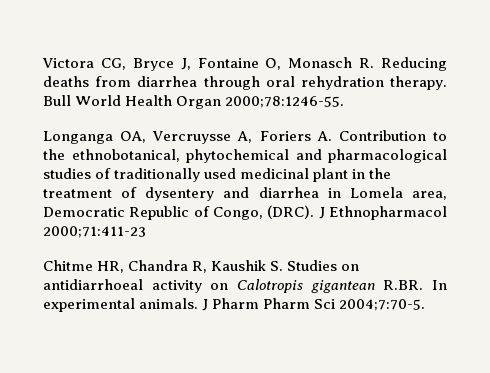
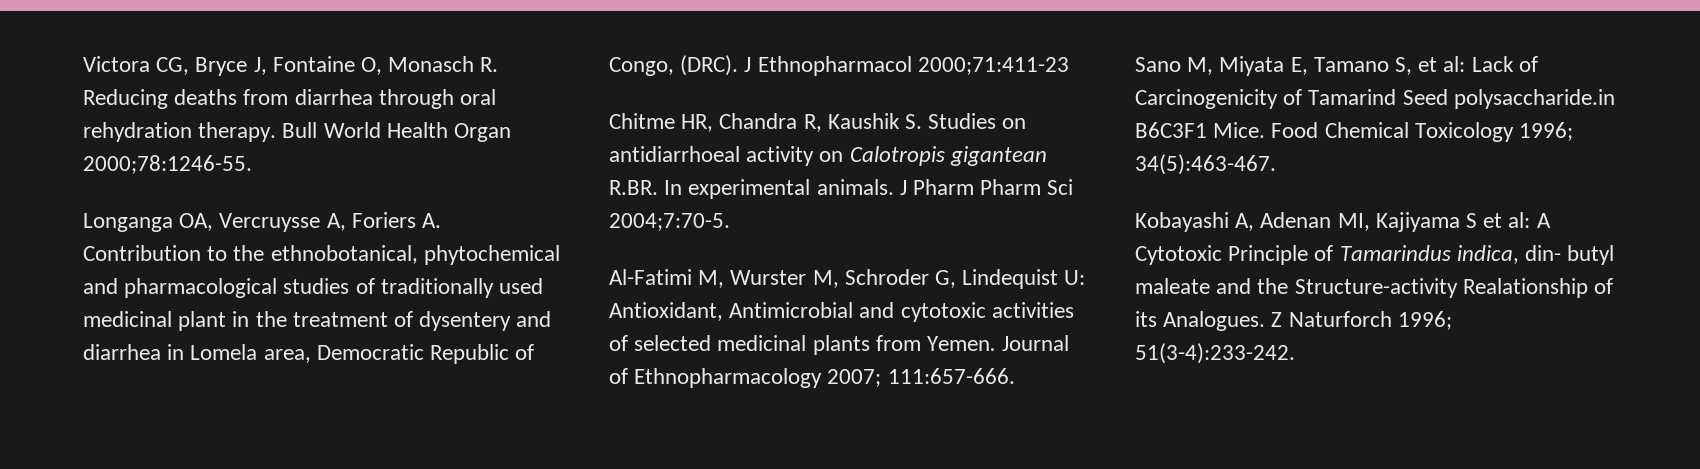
+ Al-Fatimi M, Wurster M, Schroder G, Lindequist U: Antioxidant, Antimicrobial and cytotoxic activities of selected medicinal plants from Yemen. Journal of Ethnopharmacology 2007; 111:657-666.
+ Sano M, Miyata E, Tamano S, et al: Lack of Carcinogenicity of Tamarind Seed polysaccharide.in B6C3F1 Mice. Food Chemical Toxicology 1996; 34(5):463-467.
+ Kobayashi A, Adenan MI, Kajiyama S et al: A Cytotoxic Principle of Tamarindus indica, din- butyl maleate and the Structure-activity Realationship of its Analogues. Z Naturforch 1996; 51(3-4):233-242.

